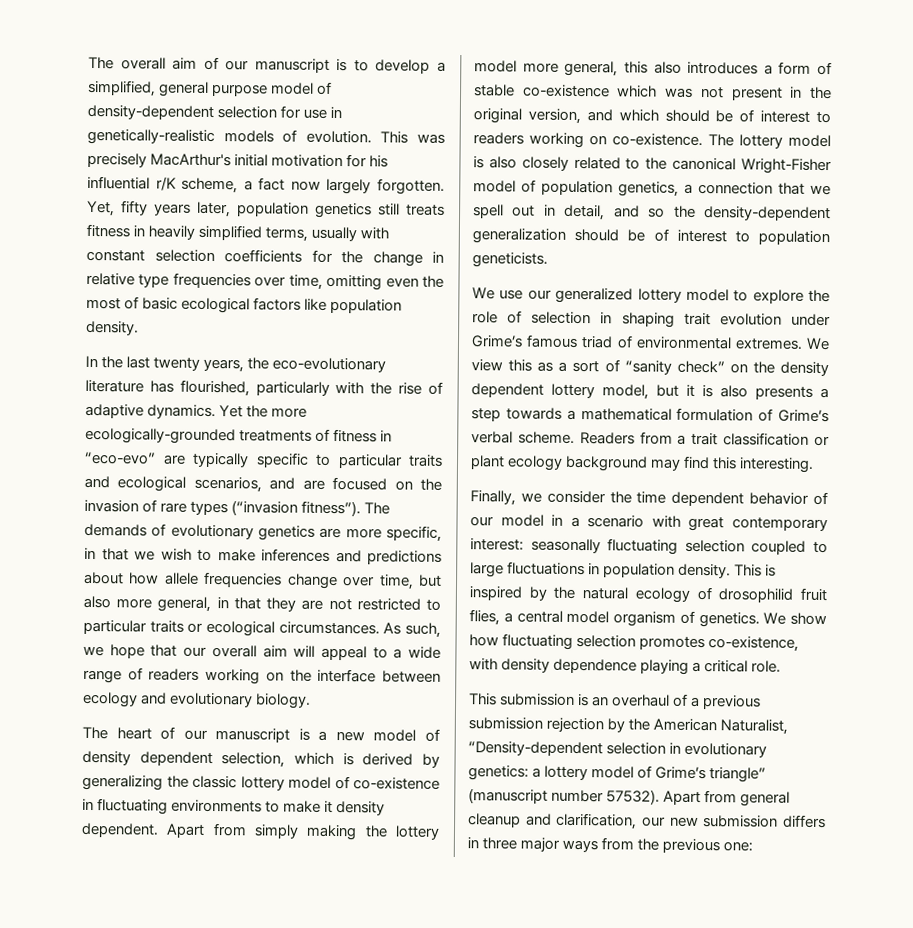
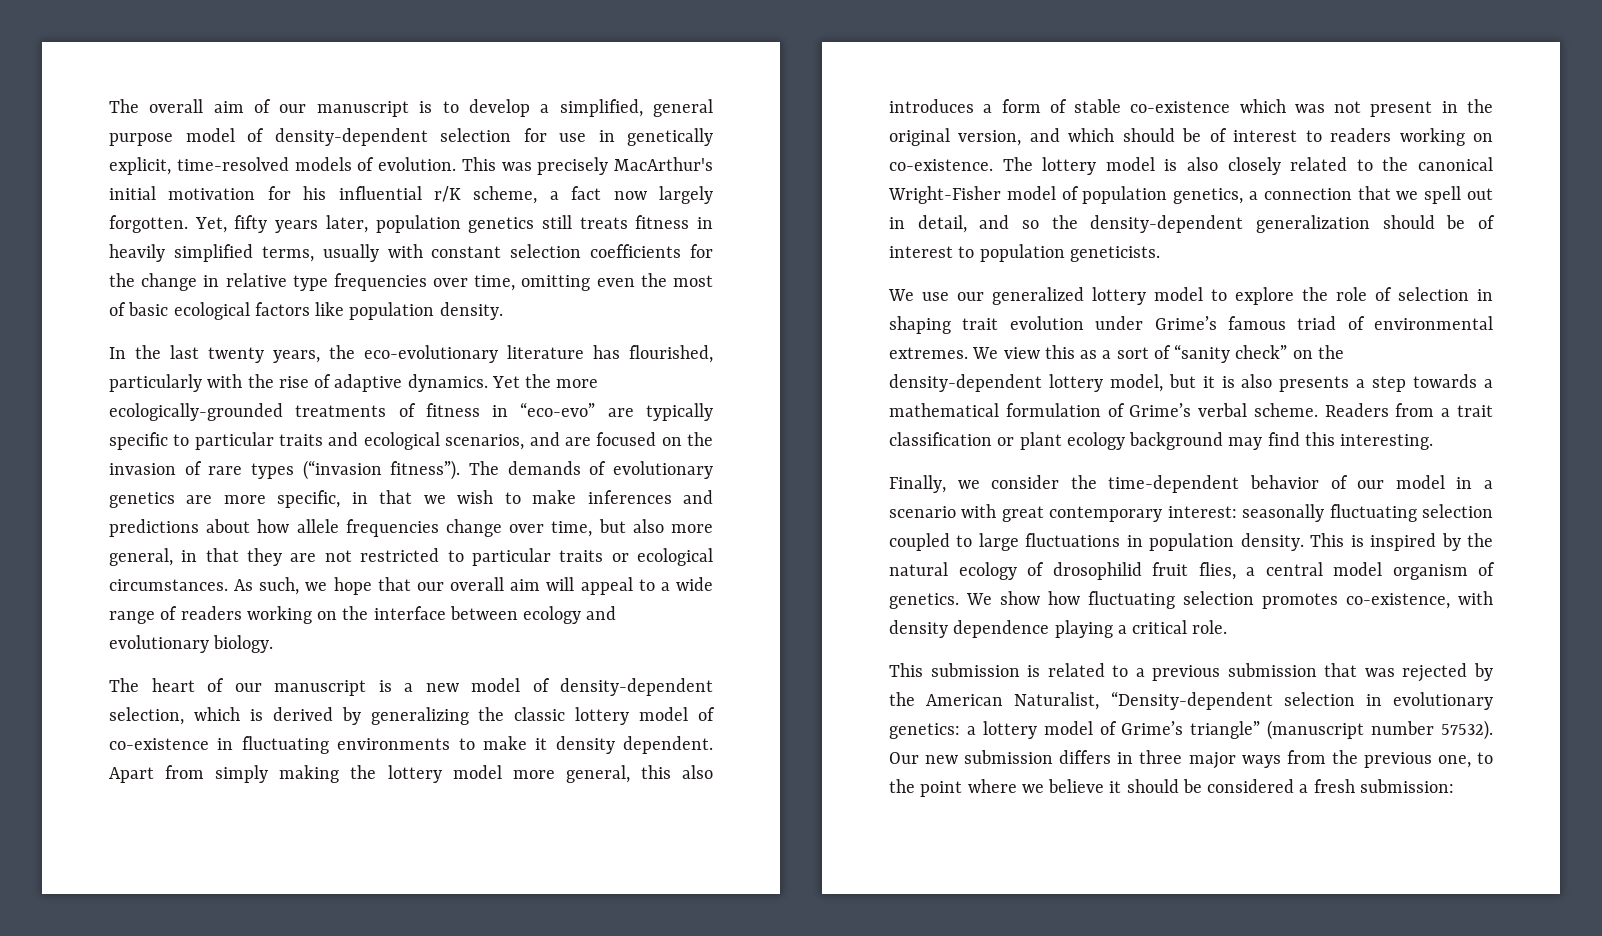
- The overall aim of our manuscript is to develop a simplified, general purpose model of density-dependent selection for use in genetically-realistic models of evolution.
+ The overall aim of our manuscript is to develop a simplified, general purpose model of density-dependent selection for use in genetically explicit, time-resolved models of evolution.
- The heart of our manuscript is a new model of density dependent selection, which is derived by generalizing the classic lottery model of co-existence in fluctuating environments to make it density dependent.
+ The heart of our manuscript is a new model of density-dependent selection, which is derived by generalizing the classic lottery model of co-existence in fluctuating environments to make it density dependent.
- We view this as a sort of “sanity check” on the density dependent lottery model, but it is also presents a step towards a mathematical formulation of Grime’s verbal scheme.
+ We view this as a sort of “sanity check” on the density-dependent lottery model, but it is also presents a step towards a mathematical formulation of Grime’s verbal scheme.
- Finally, we consider the time dependent behavior of our model in a scenario with great contemporary interest: seasonally fluctuating selection coupled to large fluctuations in population density.
+ Finally, we consider the time-dependent behavior of our model in a scenario with great contemporary interest: seasonally fluctuating selection coupled to large fluctuations in population density.
- This submission is an overhaul of a previous submission rejection by the American Naturalist, “Density-dependent selection in evolutionary genetics: a lottery model of Grime’s triangle” (manuscript number 57532).
+ This submission is related to a previous submission that was rejected by the American Naturalist, “Density-dependent selection in evolutionary genetics: a lottery model of Grime’s triangle” (manuscript number 57532).
- Apart from general cleanup and clarification, our new submission differs in three major ways from the previous one:
+ Our new submission differs in three major ways from the previous one, to the point where we believe it should be considered a fresh submission:

